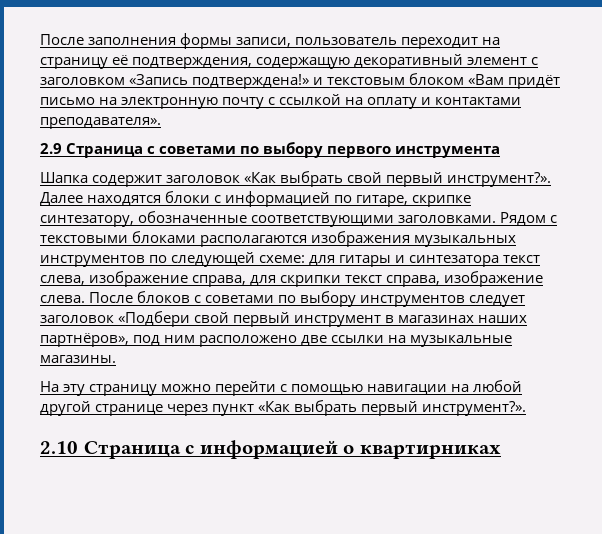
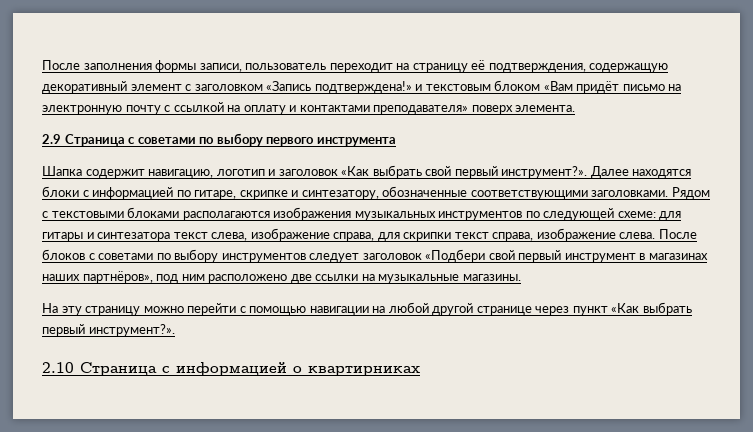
- После заполнения формы записи, пользователь переходит на страницу её подтверждения, содержащую декоративный элемент с заголовком «Запись подтверждена!» и текстовым блоком «Вам придёт письмо на электронную почту с ссылкой на оплату и контактами преподавателя».
+ После заполнения формы записи, пользователь переходит на страницу её подтверждения, содержащую декоративный элемент с заголовком «Запись подтверждена!» и текстовым блоком «Вам придёт письмо на электронную почту с ссылкой на оплату и контактами преподавателя» поверх элемента.
- Шапка содержит заголовок «Как выбрать свой первый инструмент?».
+ Шапка содержит навигацию, логотип и заголовок «Как выбрать свой первый инструмент?».
- Далее находятся блоки с информацией по гитаре, скрипке синтезатору, обозначенные соответствующими заголовками.
+ Далее находятся блоки с информацией по гитаре, скрипке и синтезатору, обозначенные соответствующими заголовками.

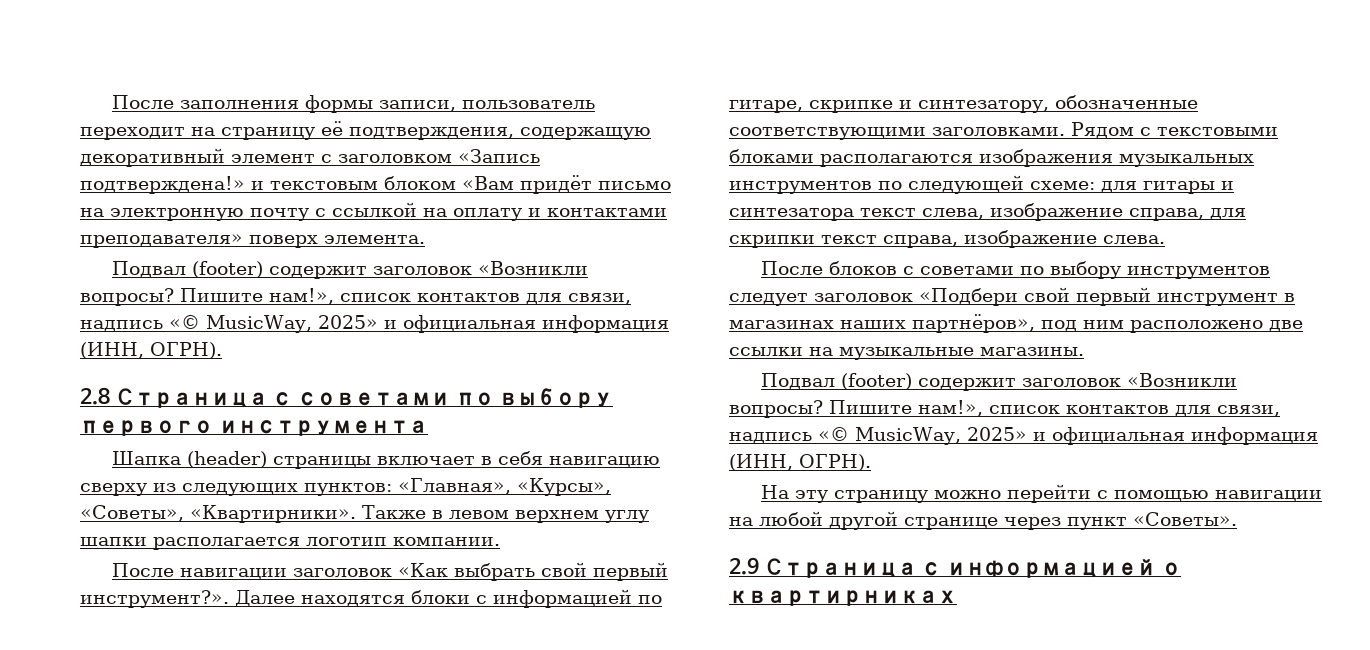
  После заполнения формы записи, пользователь переходит на страницу её подтверждения, содержащую декоративный элемент с заголовком «Запись подтверждена!» и текстовым блоком «Вам придёт письмо на электронную почту с ссылкой на оплату и контактами преподавателя» поверх элемента.
- 2.9 Страница с советами по выбору первого инструмента
+ Подвал (footer) содержит заголовок «Возникли вопросы? Пишите нам!», список контактов для связи, надпись «© MusicWay, 2025» и официальная информация (ИНН, ОГРН).
+ 2.8 Страница с советами по выбору первого инструмента
- Шапка содержит навигацию, логотип и заголовок «Как выбрать свой первый инструмент?».
+ Шапка (header) страницы включает в себя навигацию сверху из следующих пунктов: «Главная», «Курсы», «Советы», «Квартирники». Также в левом верхнем углу шапки располагается логотип компании.
+ После навигации заголовок «Как выбрать свой первый инструмент?».
- Рядом с текстовыми блоками располагаются изображения музыкальных инструментов по следующей схеме: для гитары и синтезатора текст слева, изображение справа, для скрипки текст справа, изображение слева. После блоков с советами по выбору инструментов следует заголовок «Подбери свой первый инструмент в магазинах наших партнёров», под ним расположено две ссылки на музыкальные магазины.
+ Рядом с текстовыми блоками располагаются изображения музыкальных инструментов по следующей схеме: для гитары и синтезатора текст слева, изображение справа, для скрипки текст справа, изображение слева.
+ После блоков с советами по выбору инструментов следует заголовок «Подбери свой первый инструмент в магазинах наших партнёров», под ним расположено две ссылки на музыкальные магазины.
+ Подвал (footer) содержит заголовок «Возникли вопросы? Пишите нам!», список контактов для связи, надпись «© MusicWay, 2025» и официальная информация (ИНН, ОГРН).
- На эту страницу можно перейти с помощью навигации на любой другой странице через пункт «Как выбрать первый инструмент?».
- 2.10 Страница с информацией о квартирниках
+ На эту страницу можно перейти с помощью навигации на любой другой странице через пункт «Советы».
+ 2.9 Страница с информацией о квартирниках

